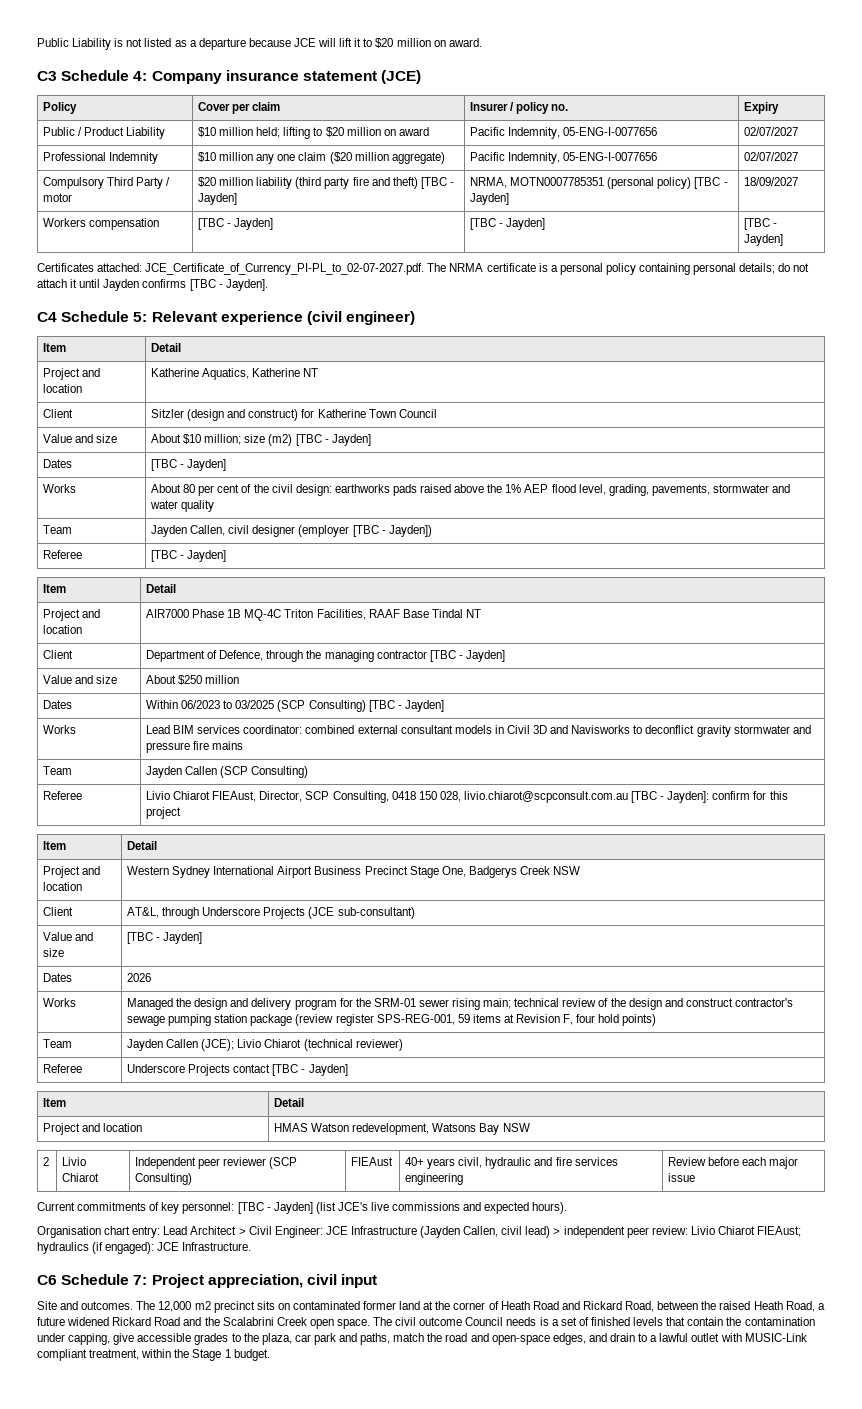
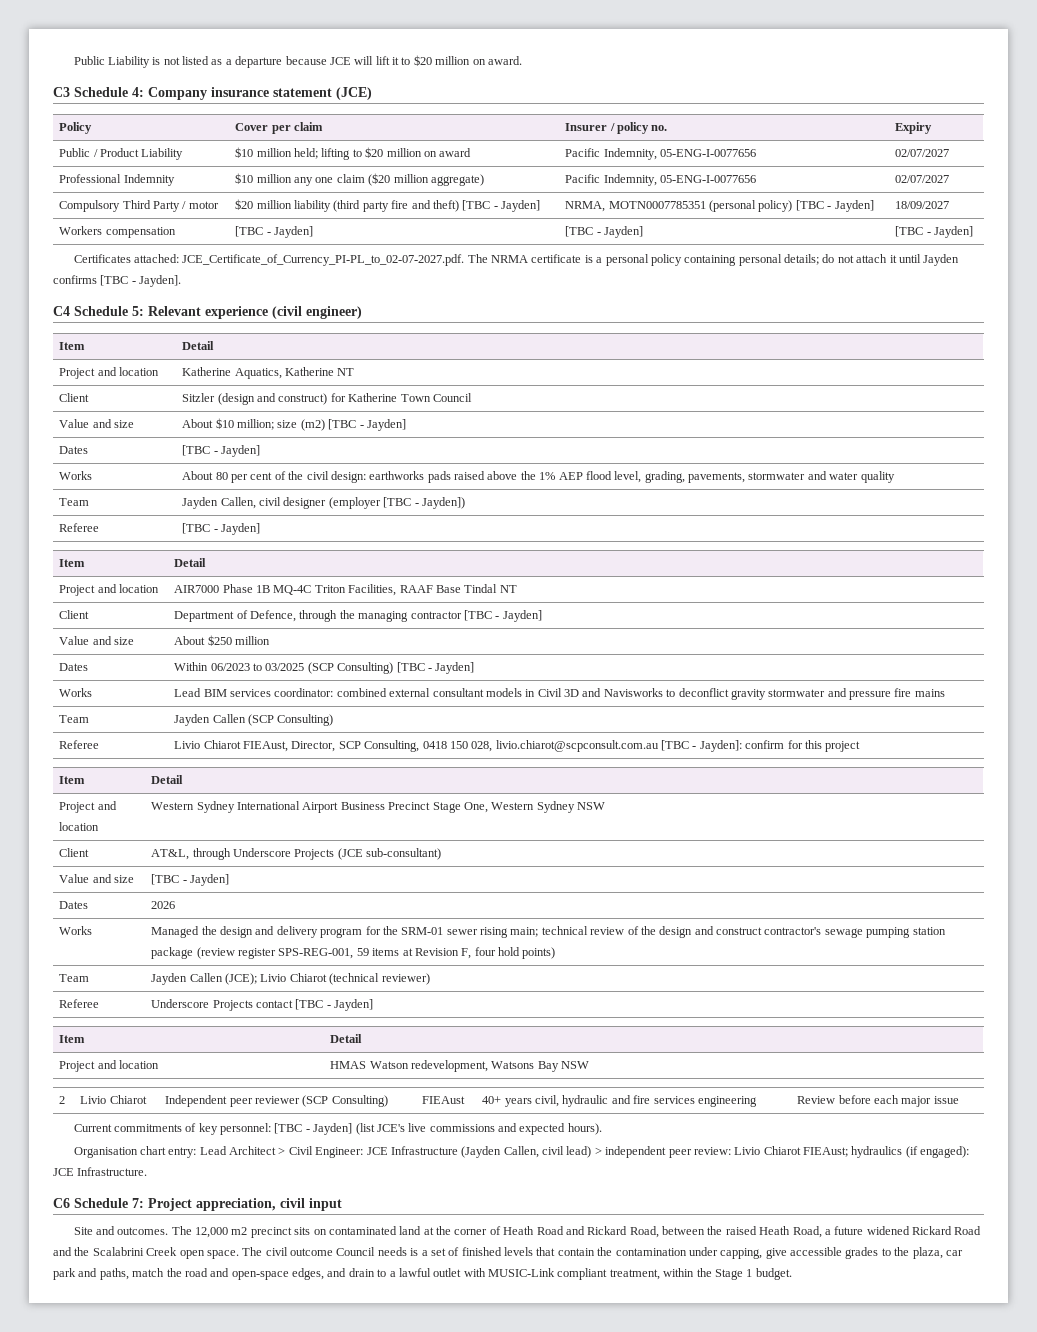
- Project and location | Western Sydney International Airport Business Precinct Stage One, Badgerys Creek NSW
+ Project and location | Western Sydney International Airport Business Precinct Stage One, Western Sydney NSW
- The 12,000 m2 precinct sits on contaminated former land at the corner of Heath Road and Rickard Road, between the raised Heath Road, a future widened Rickard Road and the Scalabrini Creek open space.
+ The 12,000 m2 precinct sits on contaminated land at the corner of Heath Road and Rickard Road, between the raised Heath Road, a future widened Rickard Road and the Scalabrini Creek open space.

